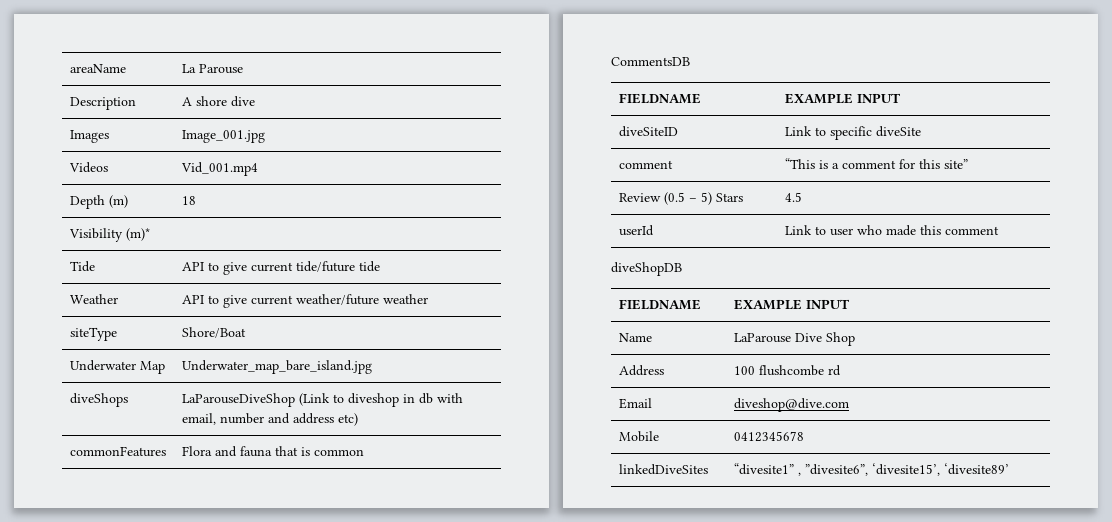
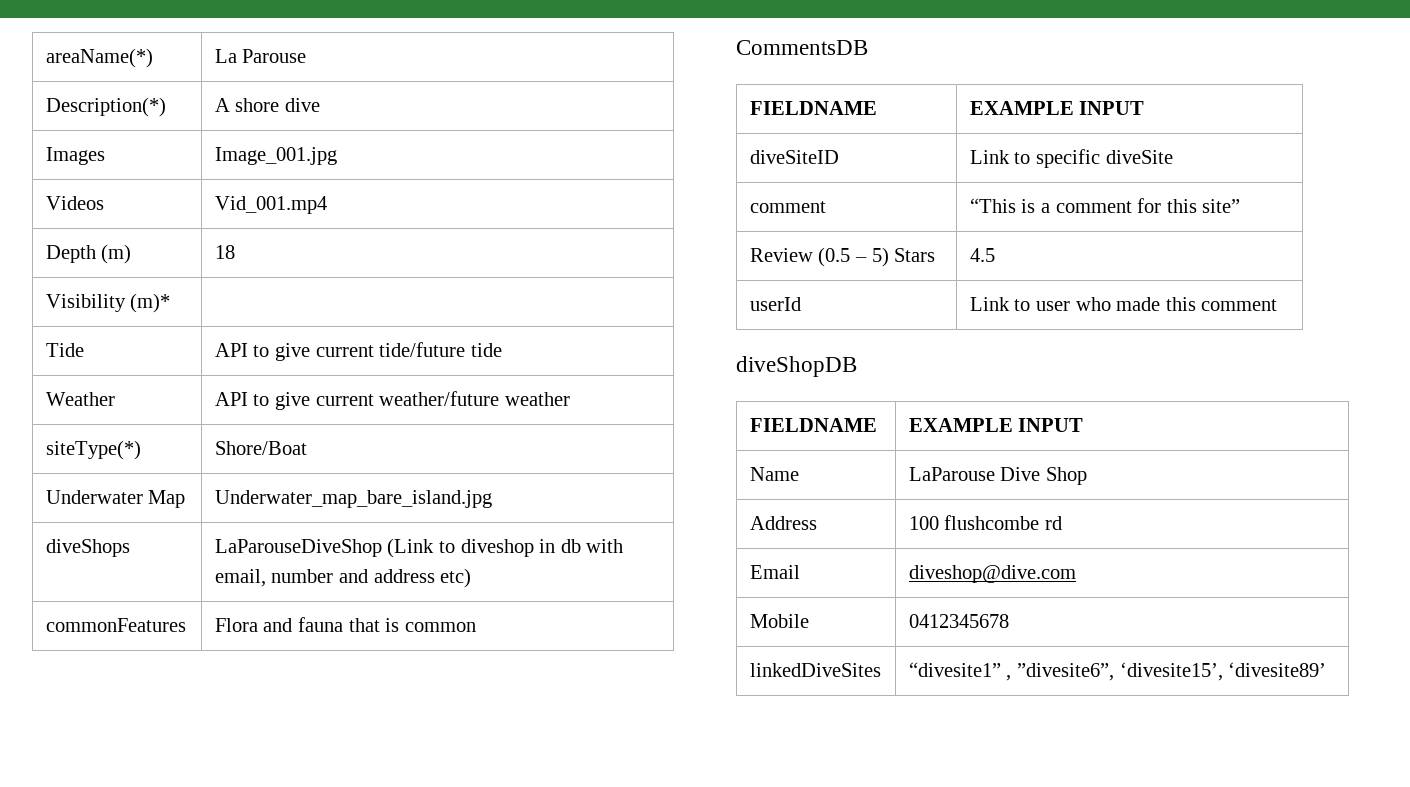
- areaName | La Parouse
+ areaName(*) | La Parouse
- Description | A shore dive
+ Description(*) | A shore dive
- siteType | Shore/Boat
+ siteType(*) | Shore/Boat

